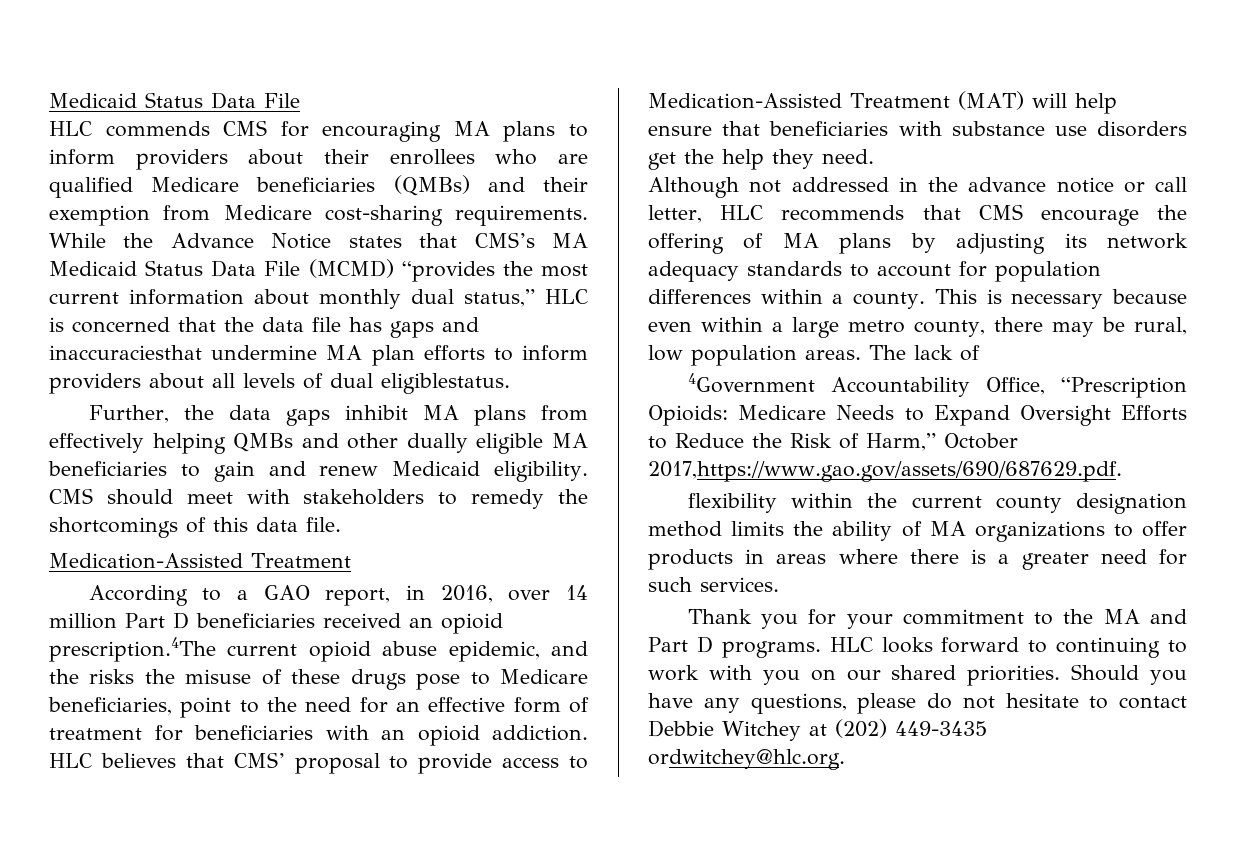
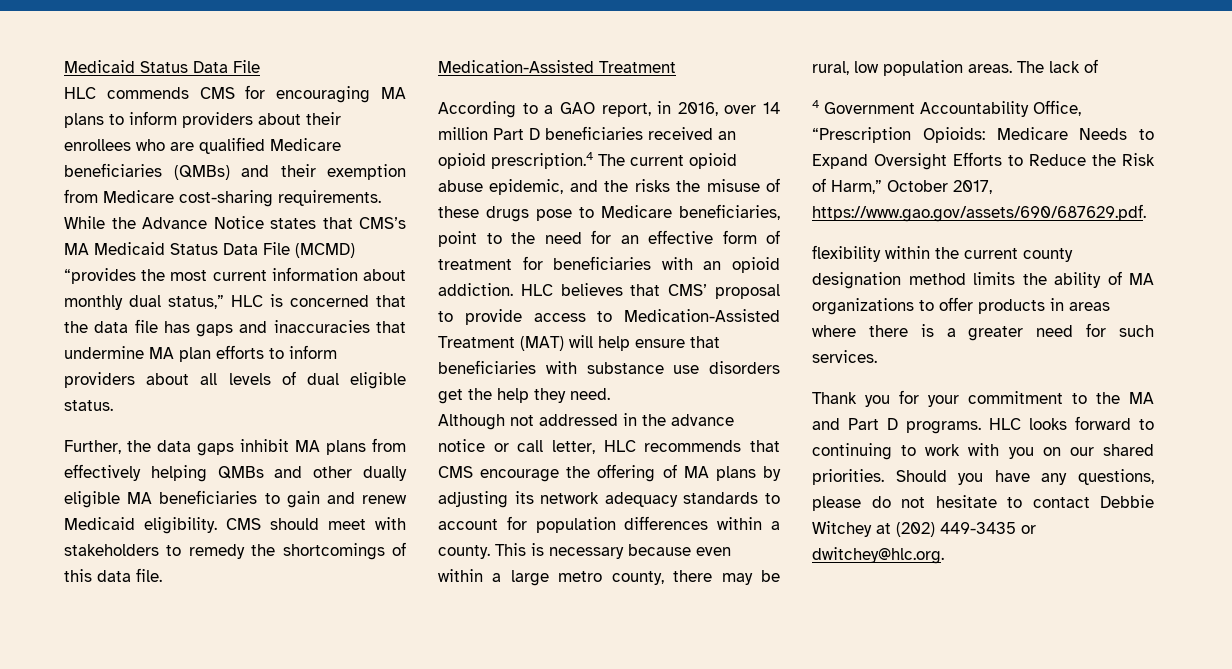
- While the Advance Notice states that CMS’s MA Medicaid Status Data File (MCMD) “provides the most current information about monthly dual status,” HLC is concerned that the data file has gaps and inaccuraciesthat undermine MA plan efforts to inform providers about all levels of dual eligiblestatus.
+ While the Advance Notice states that CMS’s MA Medicaid Status Data File (MCMD) “provides the most current information about monthly dual status,” HLC is concerned that the data file has gaps and inaccuracies that undermine MA plan efforts to inform providers about all levels of dual eligible status.
- According to a GAO report, in 2016, over 14 million Part D beneficiaries received an opioid prescription.4The current opioid abuse epidemic, and the risks the misuse of these drugs pose to Medicare beneficiaries, point to the need for an effective form of treatment for beneficiaries with an opioid addiction.
+ According to a GAO report, in 2016, over 14 million Part D beneficiaries received an opioid prescription.4 The current opioid abuse epidemic, and the risks the misuse of these drugs pose to Medicare beneficiaries, point to the need for an effective form of treatment for beneficiaries with an opioid addiction.
- 4Government Accountability Office, “Prescription Opioids: Medicare Needs to Expand Oversight Efforts to Reduce the Risk of Harm,” October 2017,https://www.gao.gov/assets/690/687629.pdf.
+ 4 Government Accountability Office, “Prescription Opioids: Medicare Needs to Expand Oversight Efforts to Reduce the Risk of Harm,” October 2017, https://www.gao.gov/assets/690/687629.pdf.
- Should you have any questions, please do not hesitate to contact Debbie Witchey at (202) 449-3435 ordwitchey@hlc.org.
+ Should you have any questions, please do not hesitate to contact Debbie Witchey at (202) 449-3435 or dwitchey@hlc.org.

